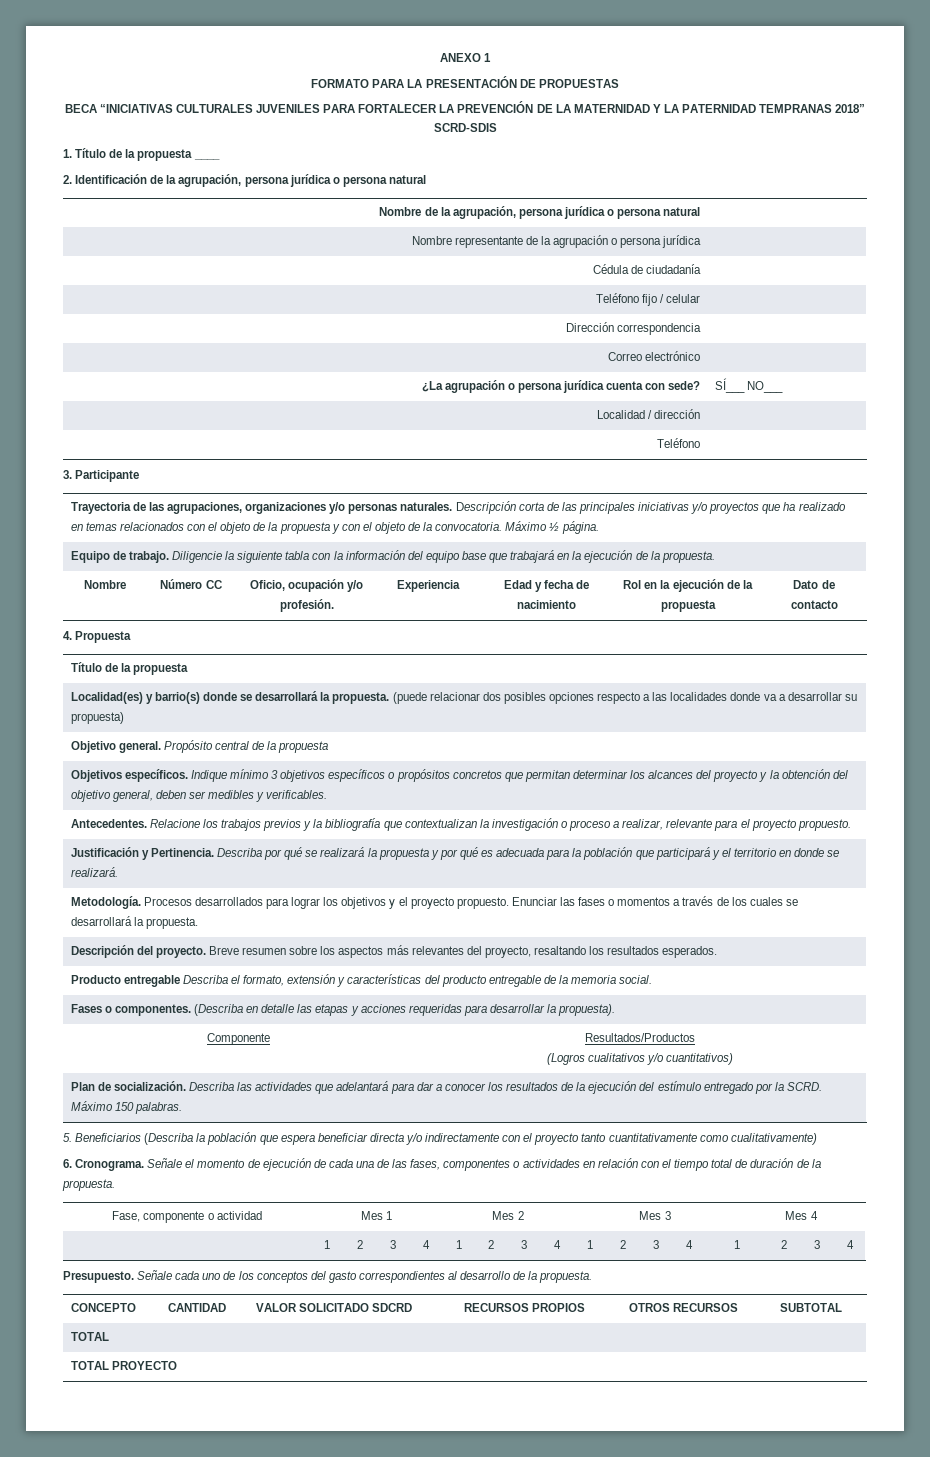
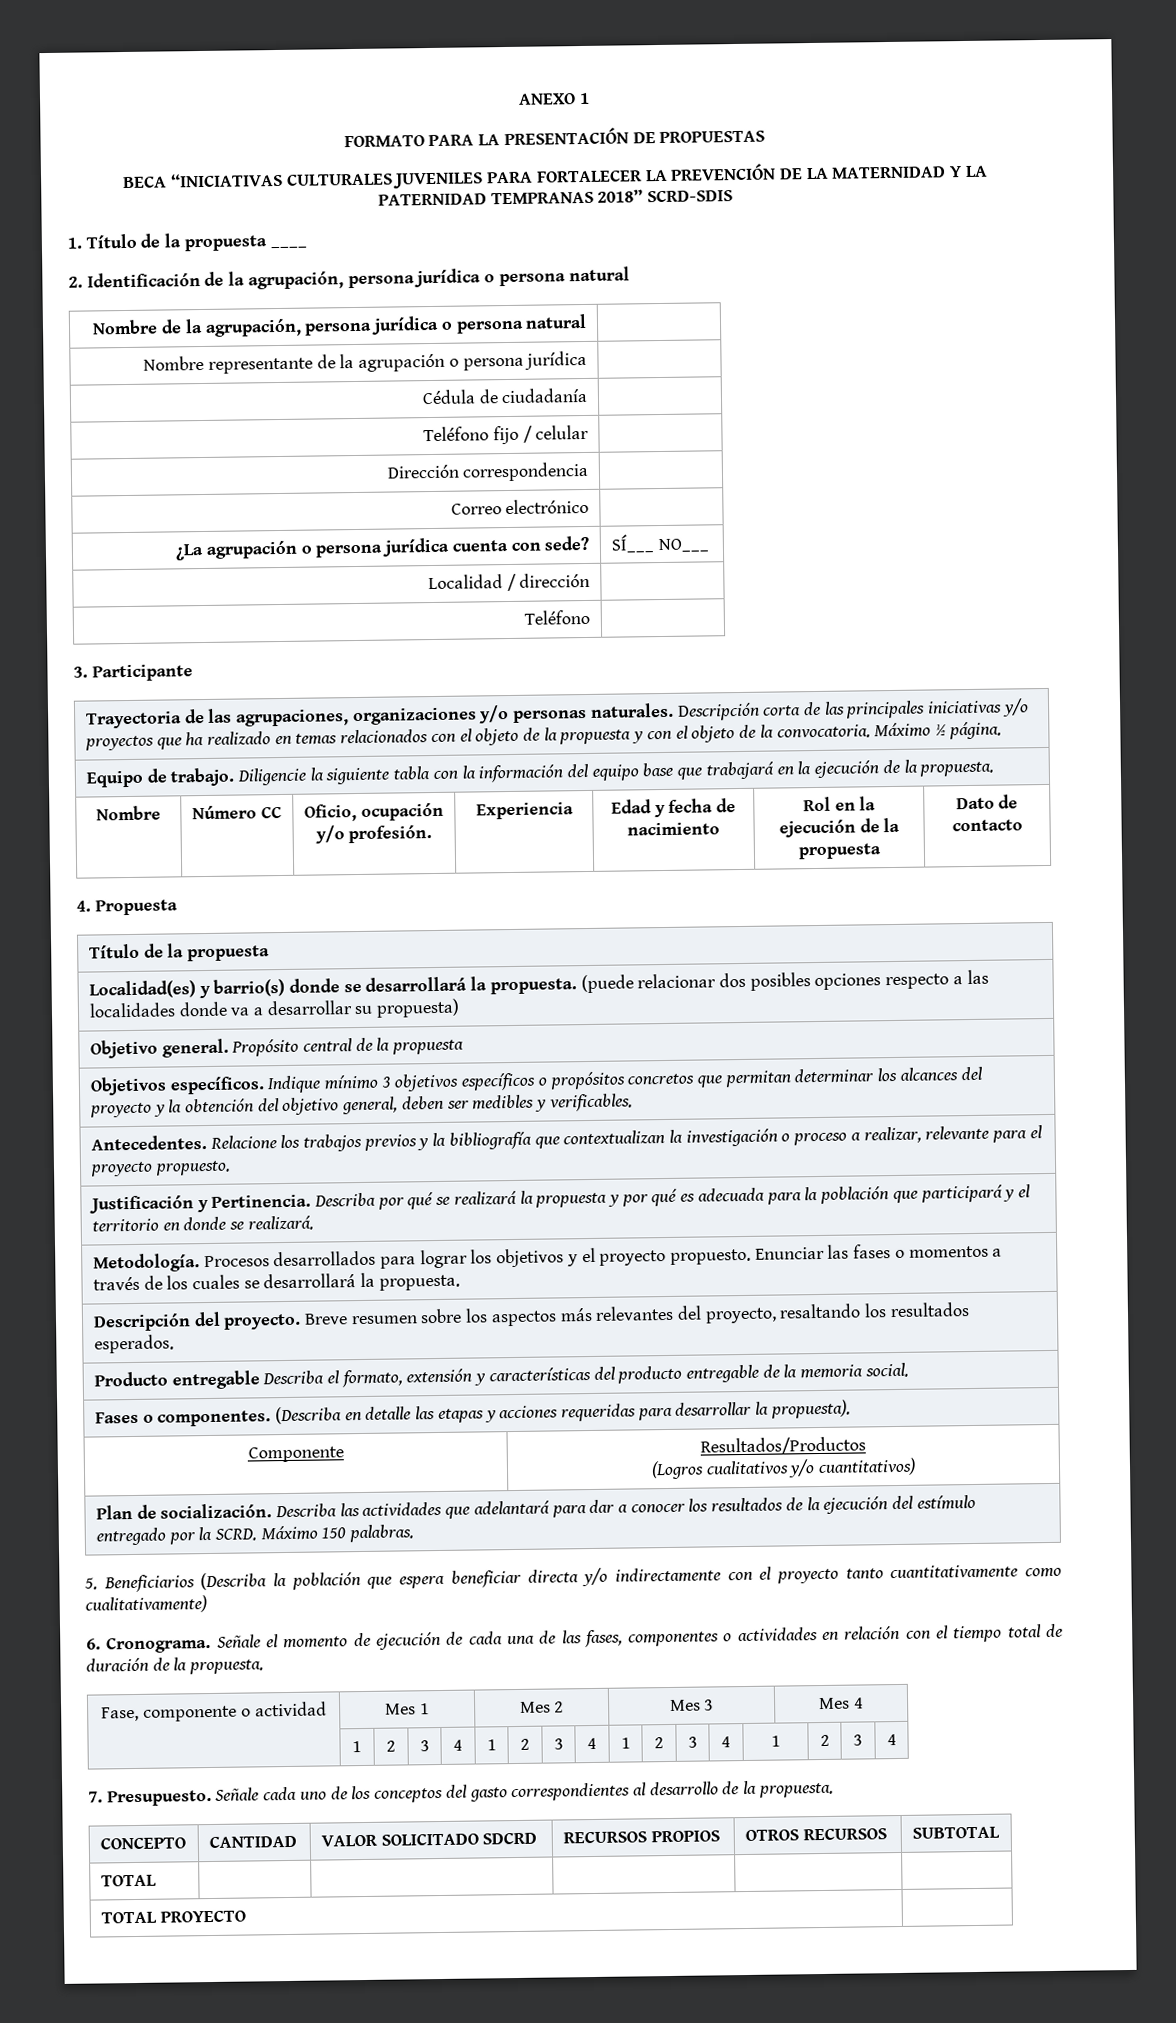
- Presupuesto.
+ 7. Presupuesto.

